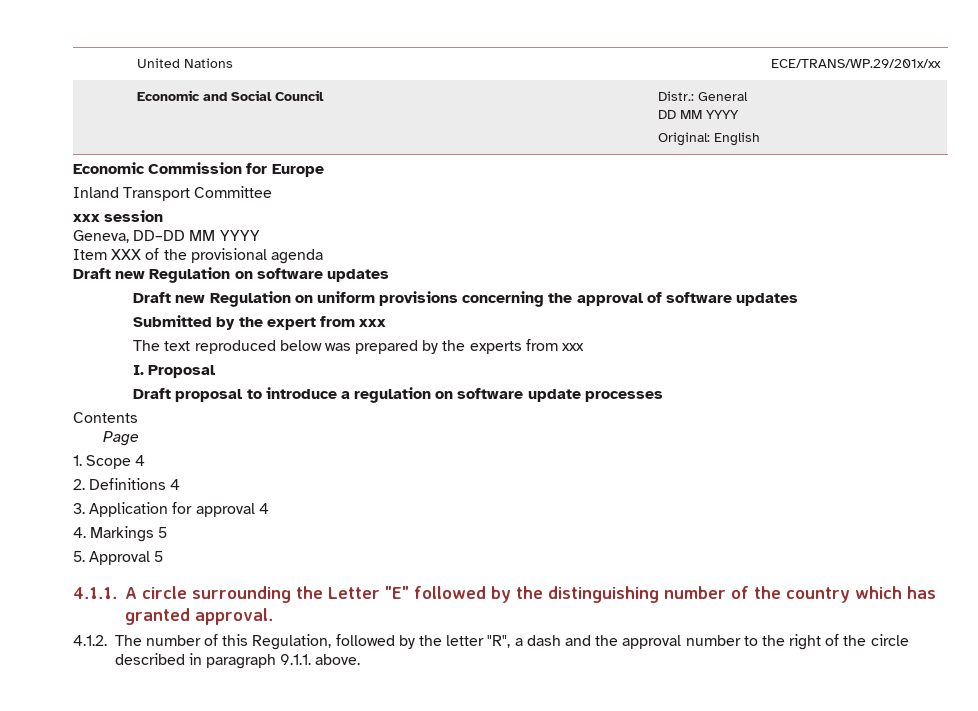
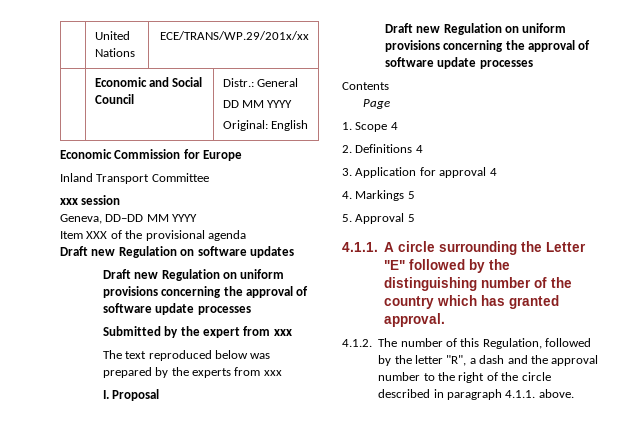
  Draft new Regulation on software updates
- Draft new Regulation on uniform provisions concerning the approval of software updates
+ Draft new Regulation on uniform provisions concerning the approval of software update processes
  I. Proposal
- Draft proposal to introduce a regulation on software update processes
+ Draft new Regulation on uniform provisions concerning the approval of software update processes
- 4.1.2. The number of this Regulation, followed by the letter "R", a dash and the approval number to the right of the circle described in paragraph 9.1.1. above.
+ 4.1.2. The number of this Regulation, followed by the letter "R", a dash and the approval number to the right of the circle described in paragraph 4.1.1. above.

